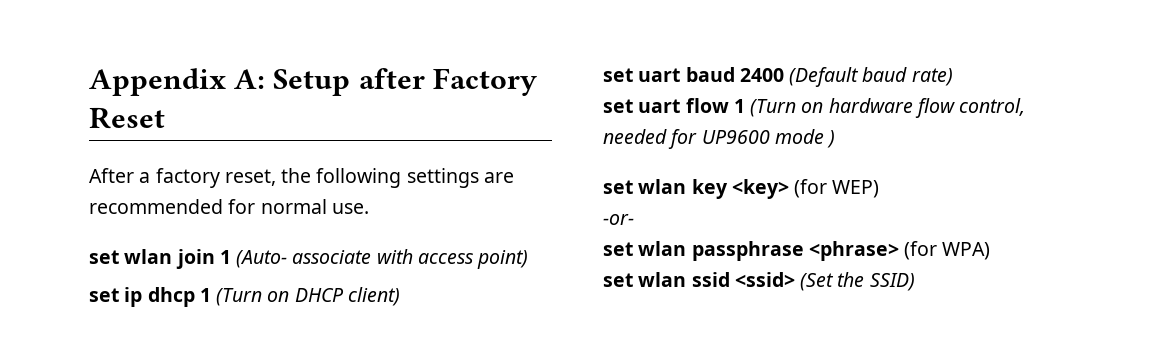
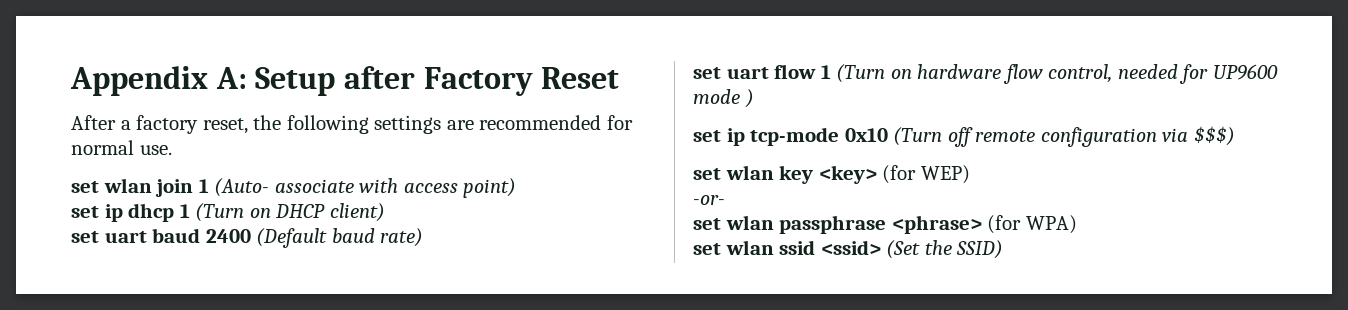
+ set ip tcp-mode 0x10 (Turn off remote configuration via $$$)

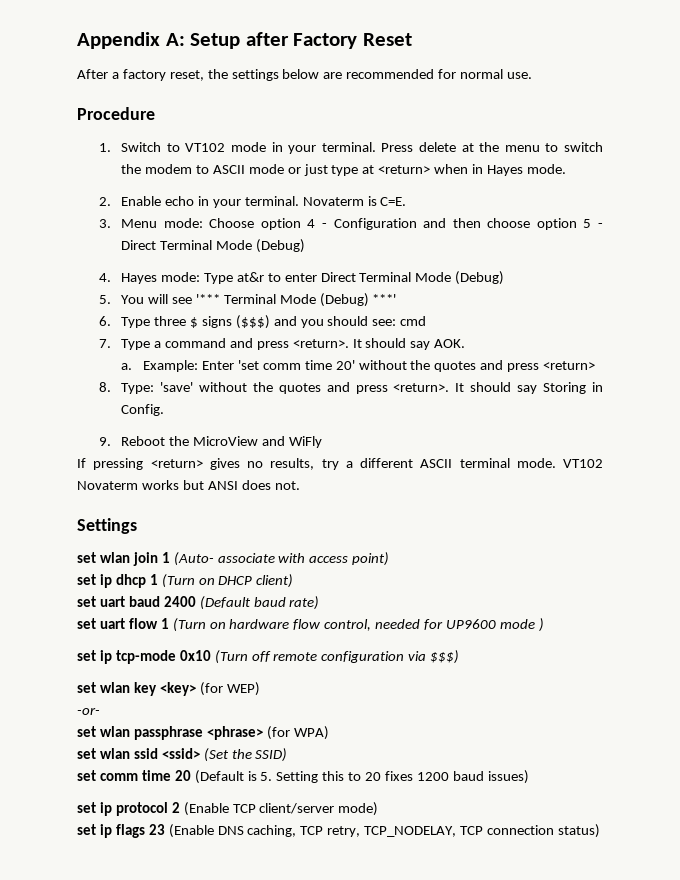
- After a factory reset, the following settings are recommended for normal use.
+ After a factory reset, the settings below are recommended for normal use.
+ Procedure
+ 1. Switch to VT102 mode in your terminal. Press delete at the menu to switch the modem to ASCII mode or just type at <return> when in Hayes mode.
+ 2. Enable echo in your terminal. Novaterm is C=E.
+ 3. Menu mode: Choose option 4 - Configuration and then choose option 5 - Direct Terminal Mode (Debug)
+ 4. Hayes mode: Type at&r to enter Direct Terminal Mode (Debug)
+ 5. You will see '*** Terminal Mode (Debug) ***'
+ 6. Type three $ signs ($$$) and you should see: cmd
+ 7. Type a command and press <return>. It should say AOK.
+ a. Example: Enter 'set comm time 20' without the quotes and press <return>
+ 8. Type: 'save' without the quotes and press <return>. It should say Storing in Config.
+ 9. Reboot the MicroView and WiFly
+ If pressing <return> gives no results, try a different ASCII terminal mode. VT102 Novaterm works but ANSI does not.
+ Settings
+ set comm time 20 (Default is 5. Setting this to 20 fixes 1200 baud issues)
+ set ip protocol 2 (Enable TCP client/server mode)
+ set ip flags 23 (Enable DNS caching, TCP retry, TCP_NODELAY, TCP connection status)

